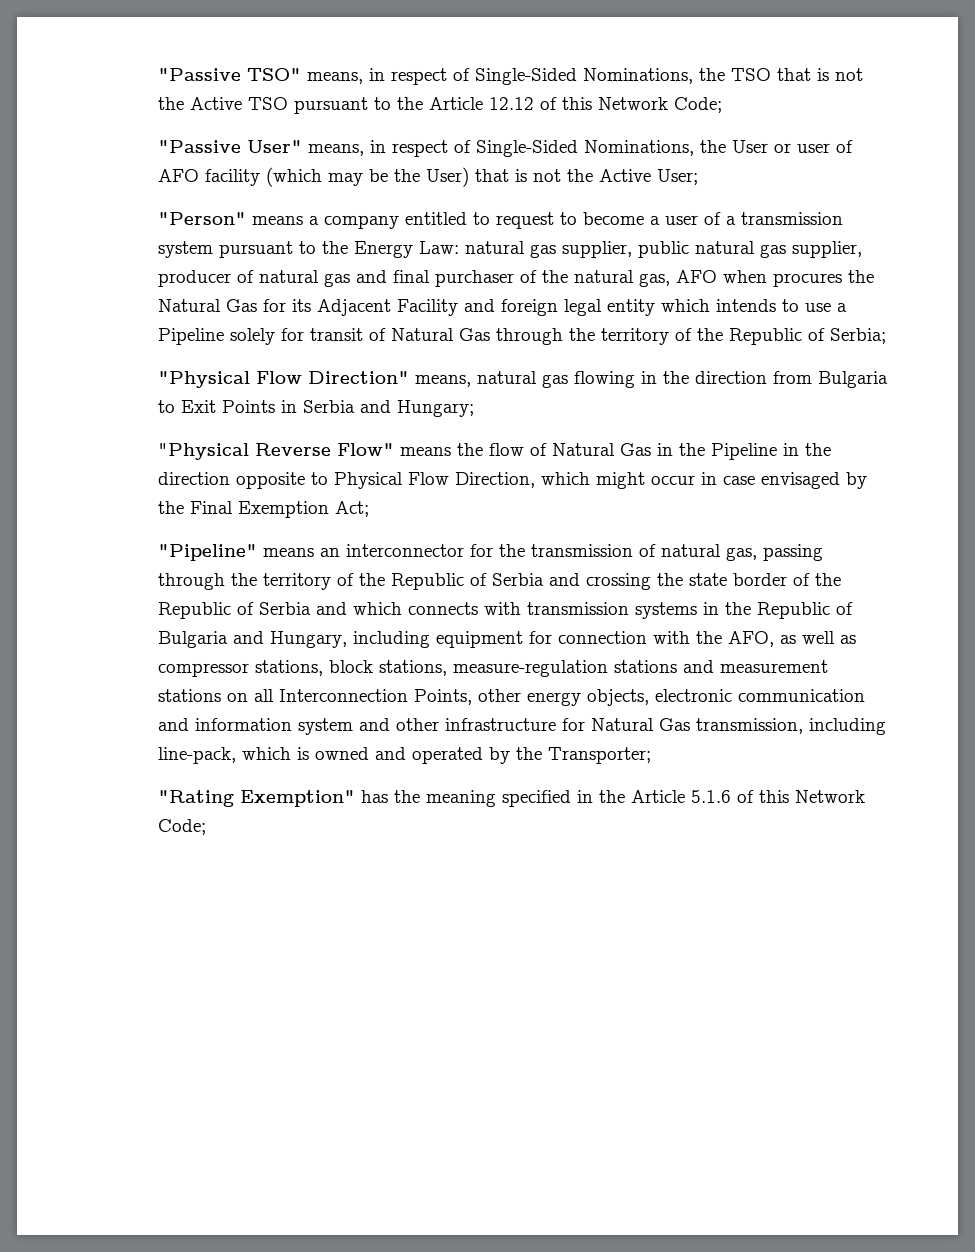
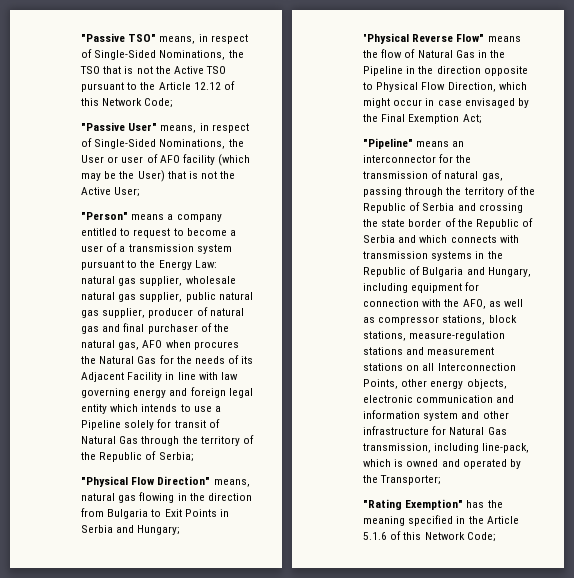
- natural gas supplier, public natural gas supplier, producer of natural gas and final purchaser of the natural gas, AFO when procures the Natural Gas for its Adjacent Facility and foreign legal entity which intends to use a Pipeline solely for transit of Natural Gas through the territory of the Republic of Serbia;
+ natural gas supplier, wholesale natural gas supplier, public natural gas supplier, producer of natural gas and final purchaser of the natural gas, AFO when procures the Natural Gas for the needs of its Adjacent Facility in line with law governing energy and foreign legal entity which intends to use a Pipeline solely for transit of Natural Gas through the territory of the Republic of Serbia;

